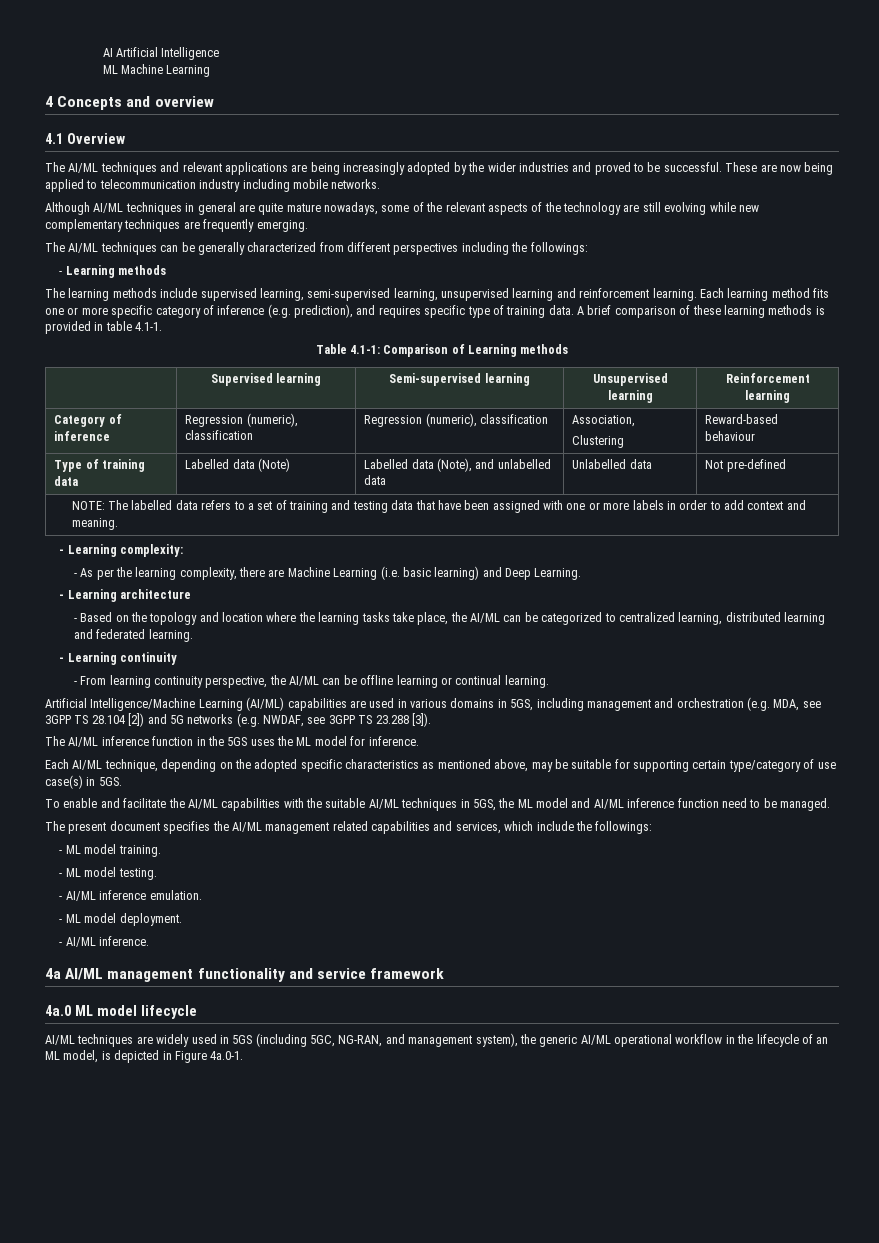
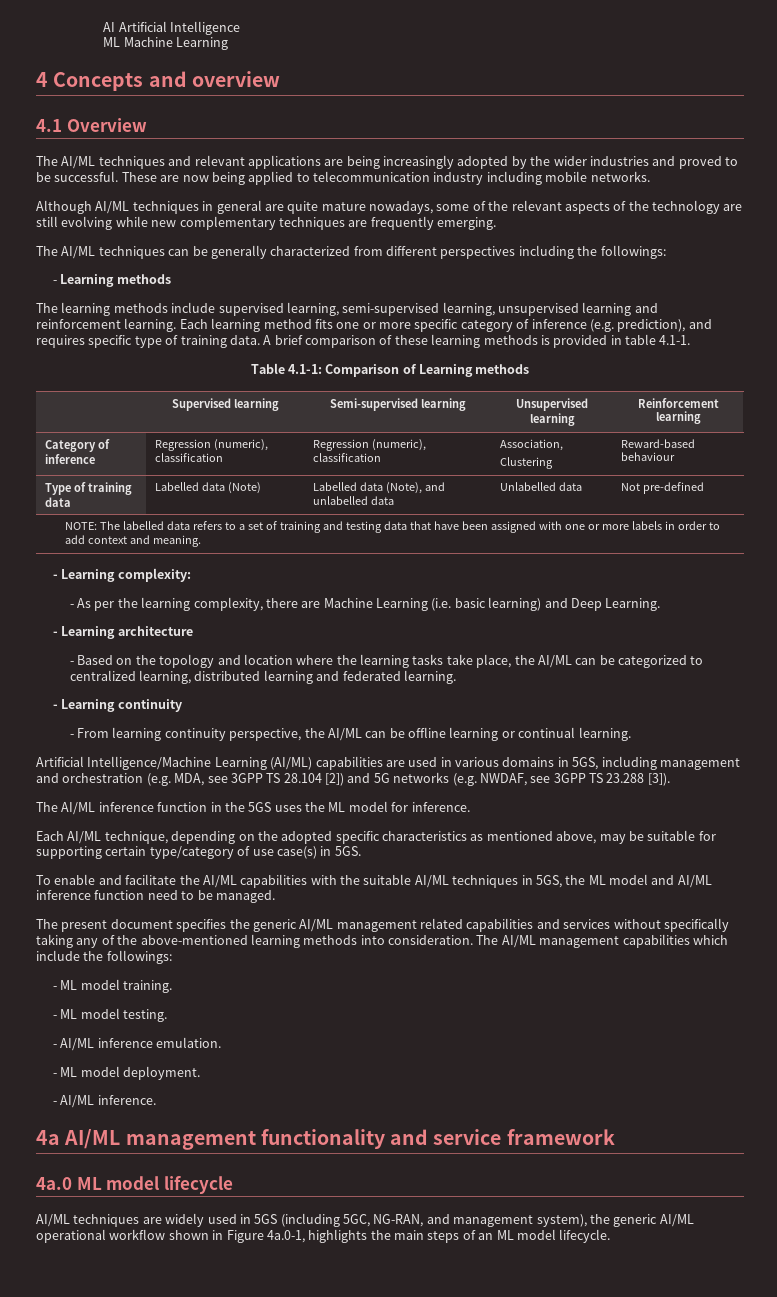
- The present document specifies the AI/ML management related capabilities and services, which include the followings:
+ The present document specifies the generic AI/ML management related capabilities and services without specifically taking any of the above-mentioned learning methods into consideration. The AI/ML management capabilities which include the followings:
- AI/ML techniques are widely used in 5GS (including 5GC, NG-RAN, and management system), the generic AI/ML operational workflow in the lifecycle of an ML model, is depicted in Figure 4a.0-1.
+ AI/ML techniques are widely used in 5GS (including 5GC, NG-RAN, and management system), the generic AI/ML operational workflow shown in Figure 4a.0-1, highlights the main steps of an ML model lifecycle.

